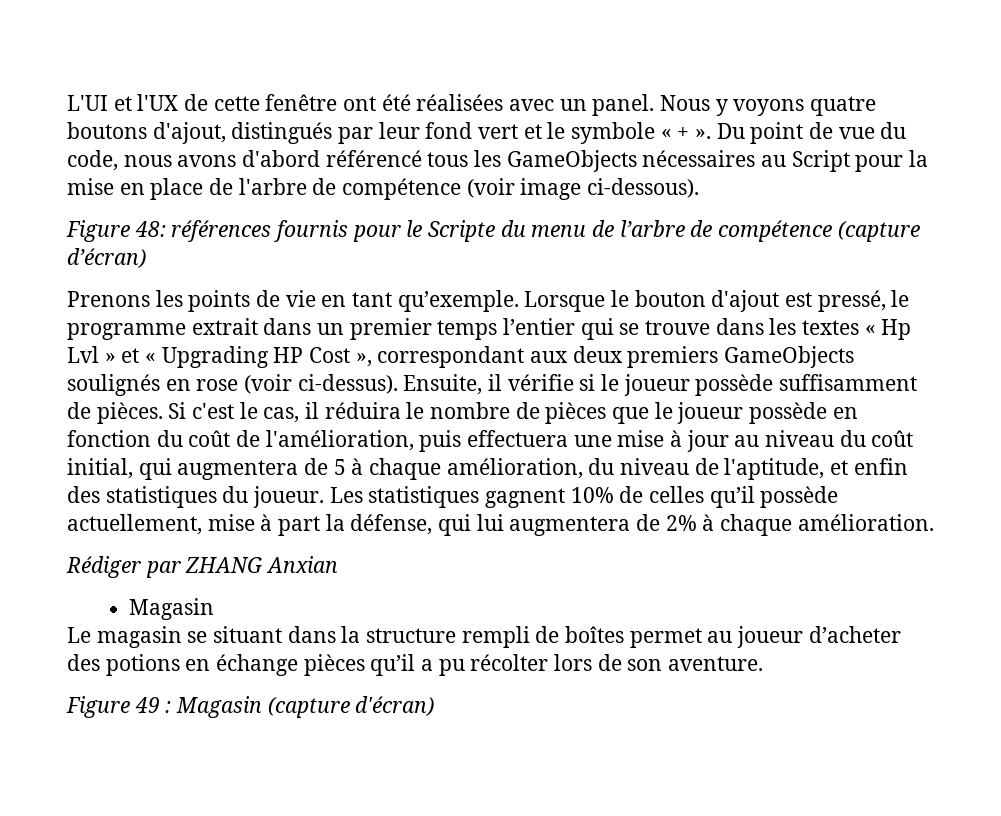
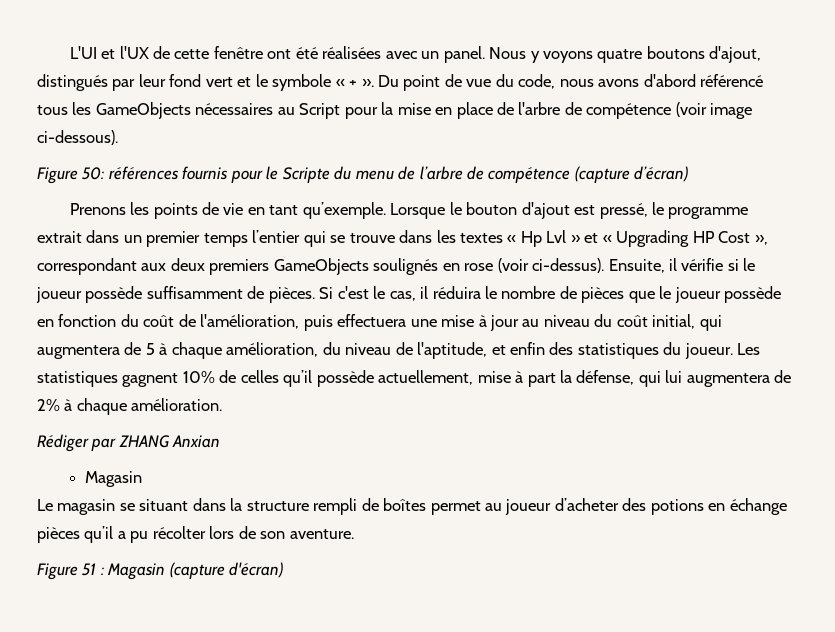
- Figure 48: références fournis pour le Scripte du menu de l’arbre de compétence (capture d’écran)
+ Figure 50: références fournis pour le Scripte du menu de l’arbre de compétence (capture d’écran)
- Figure 49 : Magasin (capture d'écran)
+ Figure 51 : Magasin (capture d'écran)

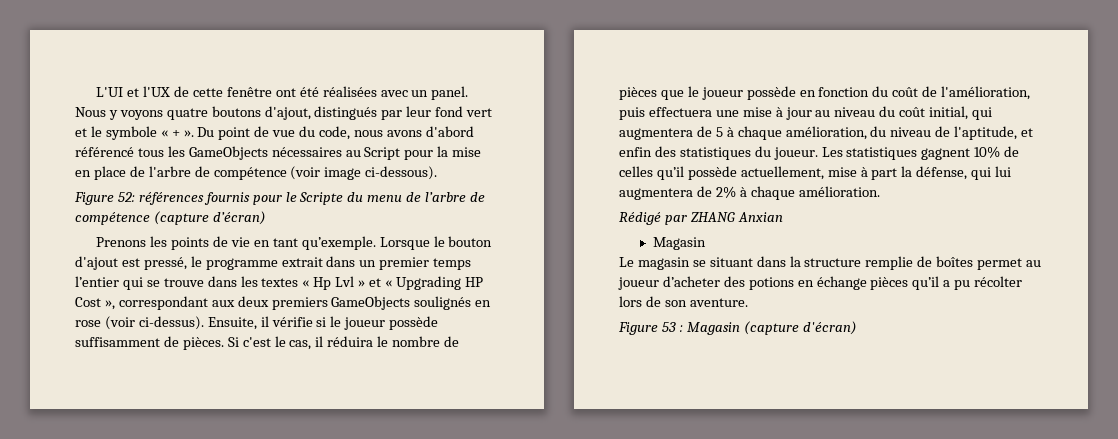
- Figure 50: références fournis pour le Scripte du menu de l’arbre de compétence (capture d’écran)
+ Figure 52: références fournis pour le Scripte du menu de l’arbre de compétence (capture d’écran)
- Rédiger par ZHANG Anxian
+ Rédigé par ZHANG Anxian
- Le magasin se situant dans la structure rempli de boîtes permet au joueur d’acheter des potions en échange pièces qu’il a pu récolter lors de son aventure.
+ Le magasin se situant dans la structure remplie de boîtes permet au joueur d’acheter des potions en échange pièces qu’il a pu récolter lors de son aventure.
- Figure 51 : Magasin (capture d'écran)
+ Figure 53 : Magasin (capture d'écran)

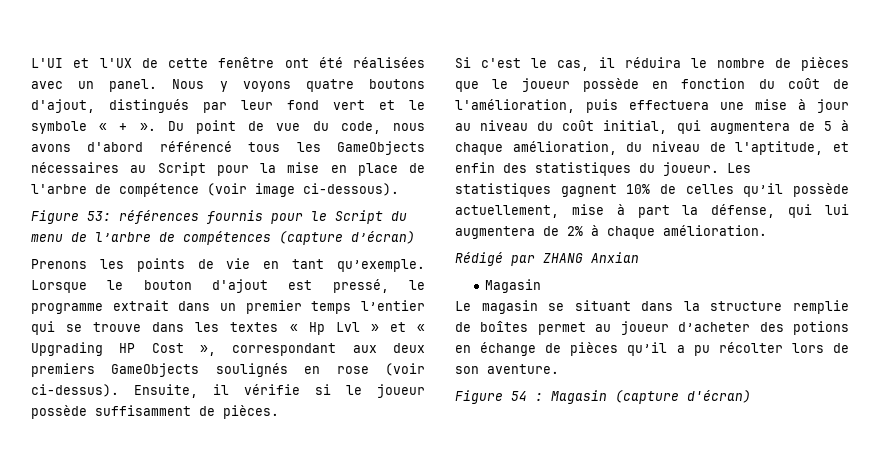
- Figure 52: références fournis pour le Scripte du menu de l’arbre de compétence (capture d’écran)
+ Figure 53: références fournis pour le Script du menu de l’arbre de compétences (capture d’écran)
- Ensuite, il vérifie si le joueur possède suffisamment de pièces. Si c'est le cas, il réduira le nombre de pièces que le joueur possède en fonction du coût de l'amélioration, puis effectuera une mise à jour au niveau du coût initial, qui augmentera de 5 à chaque amélioration, du niveau de l'aptitude, et enfin des statistiques du joueur.
+ Ensuite, il vérifie si le joueur possède suffisamment de pièces.
+ Si c'est le cas, il réduira le nombre de pièces que le joueur possède en fonction du coût de l'amélioration, puis effectuera une mise à jour au niveau du coût initial, qui augmentera de 5 à chaque amélioration, du niveau de l'aptitude, et enfin des statistiques du joueur.
- Le magasin se situant dans la structure remplie de boîtes permet au joueur d’acheter des potions en échange pièces qu’il a pu récolter lors de son aventure.
+ Le magasin se situant dans la structure remplie de boîtes permet au joueur d’acheter des potions en échange de pièces qu’il a pu récolter lors de son aventure.
- Figure 53 : Magasin (capture d'écran)
+ Figure 54 : Magasin (capture d'écran)

